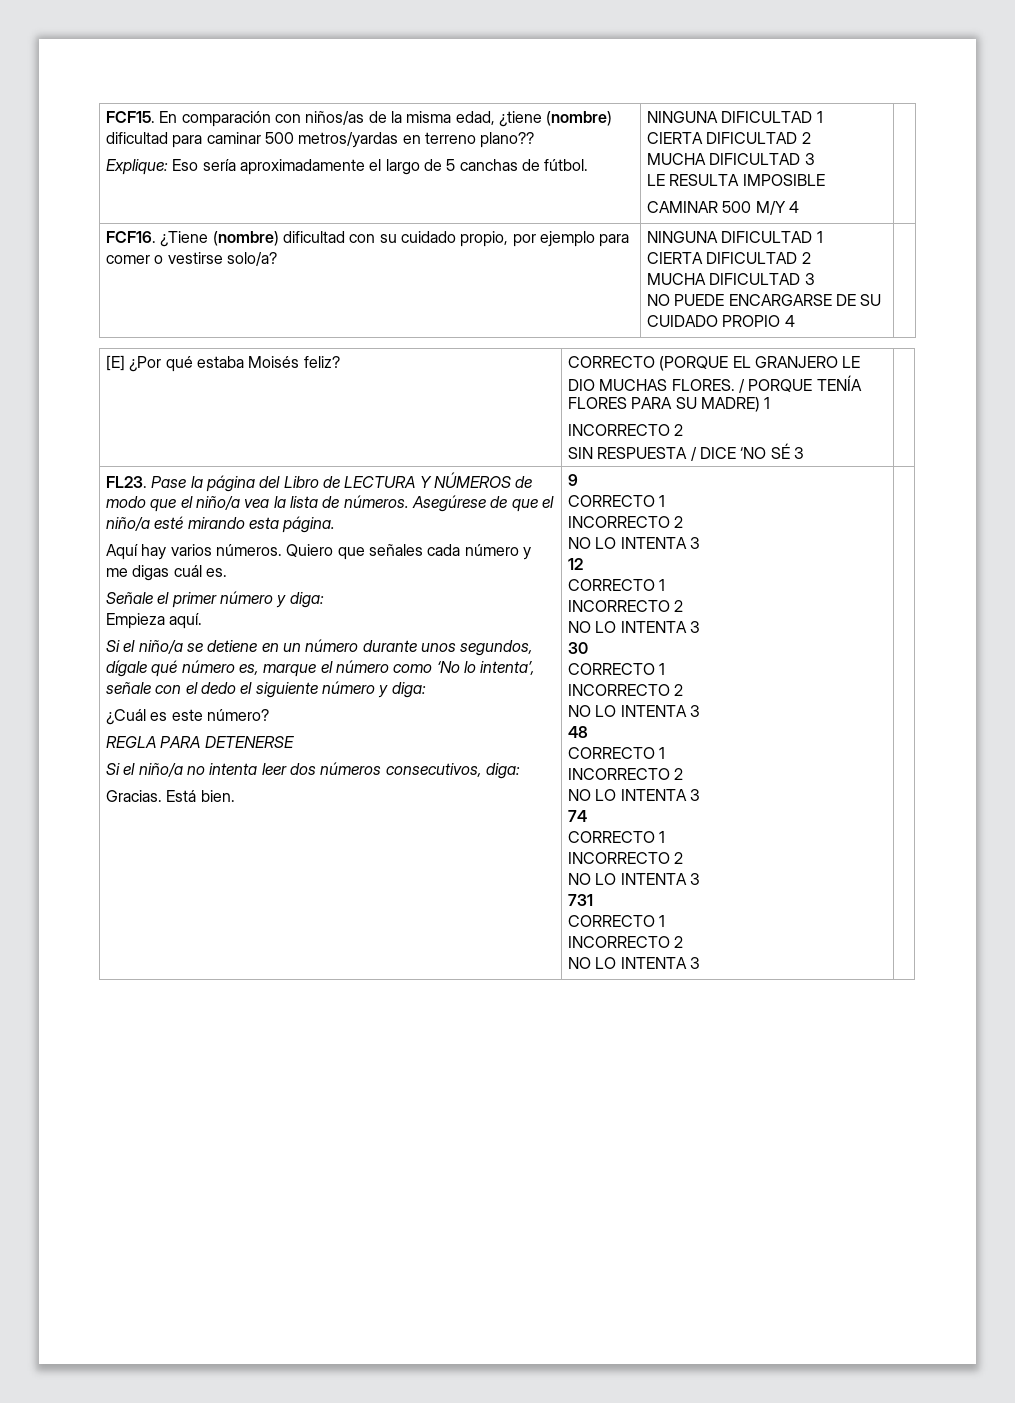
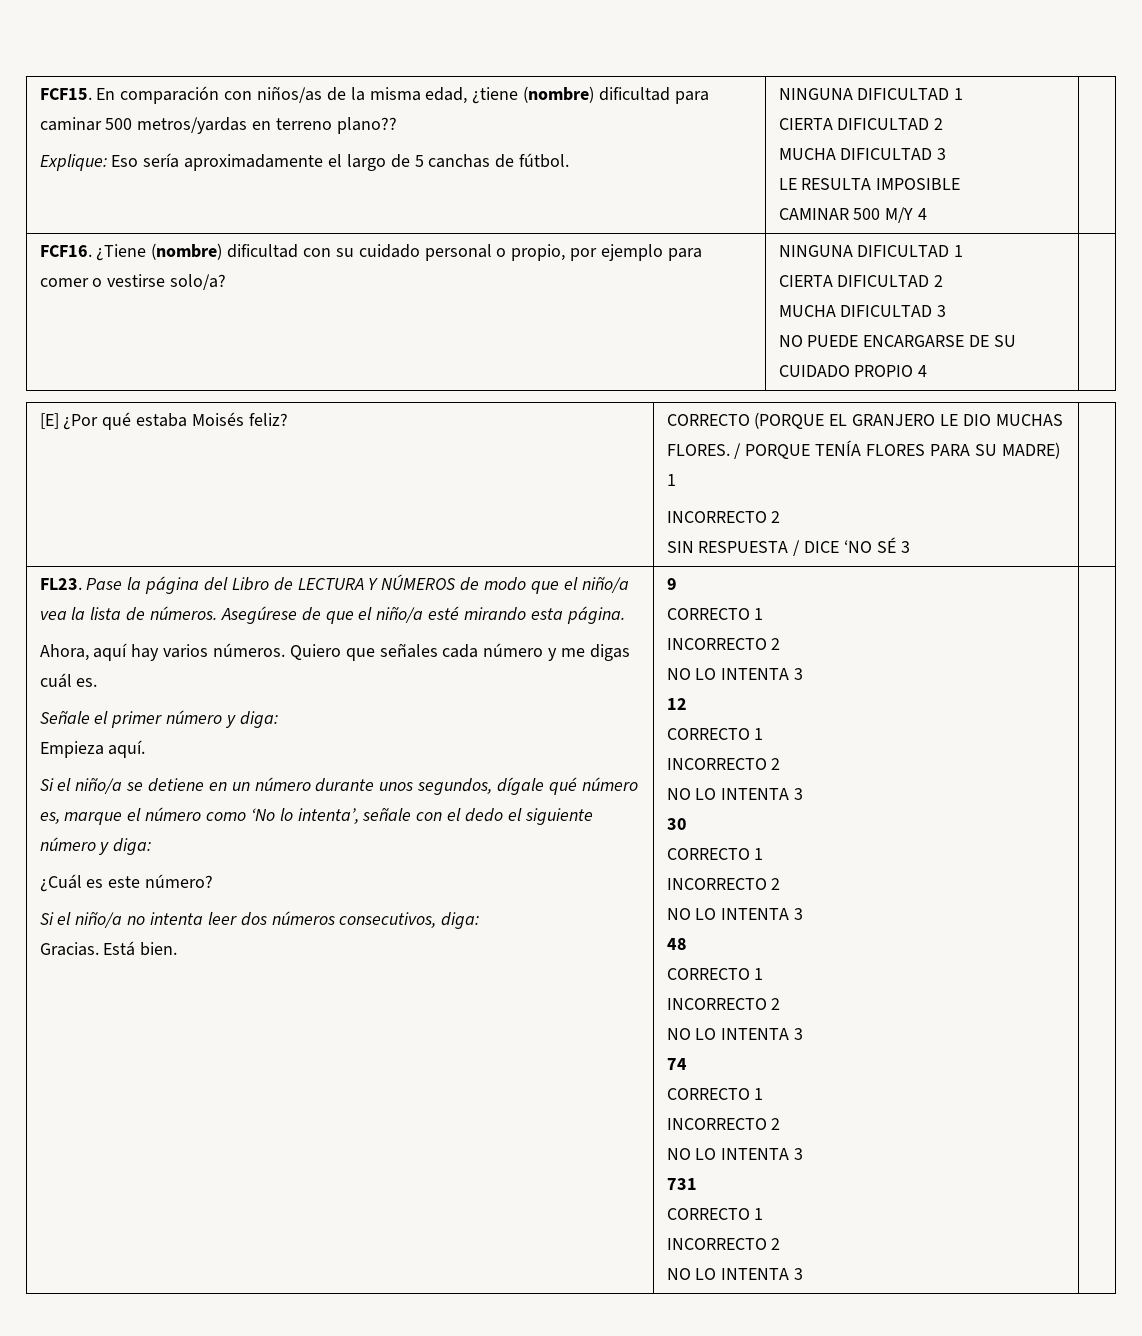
- FCF16. ¿Tiene (nombre) dificultad con su cuidado propio, por ejemplo para comer o vestirse solo/a? | NINGUNA DIFICULTAD 1
+ FCF16. ¿Tiene (nombre) dificultad con su cuidado personal o propio, por ejemplo para comer o vestirse solo/a? | NINGUNA DIFICULTAD 1
- Aquí hay varios números.
+ Ahora, aquí hay varios números.
- REGLA PARA DETENERSE

